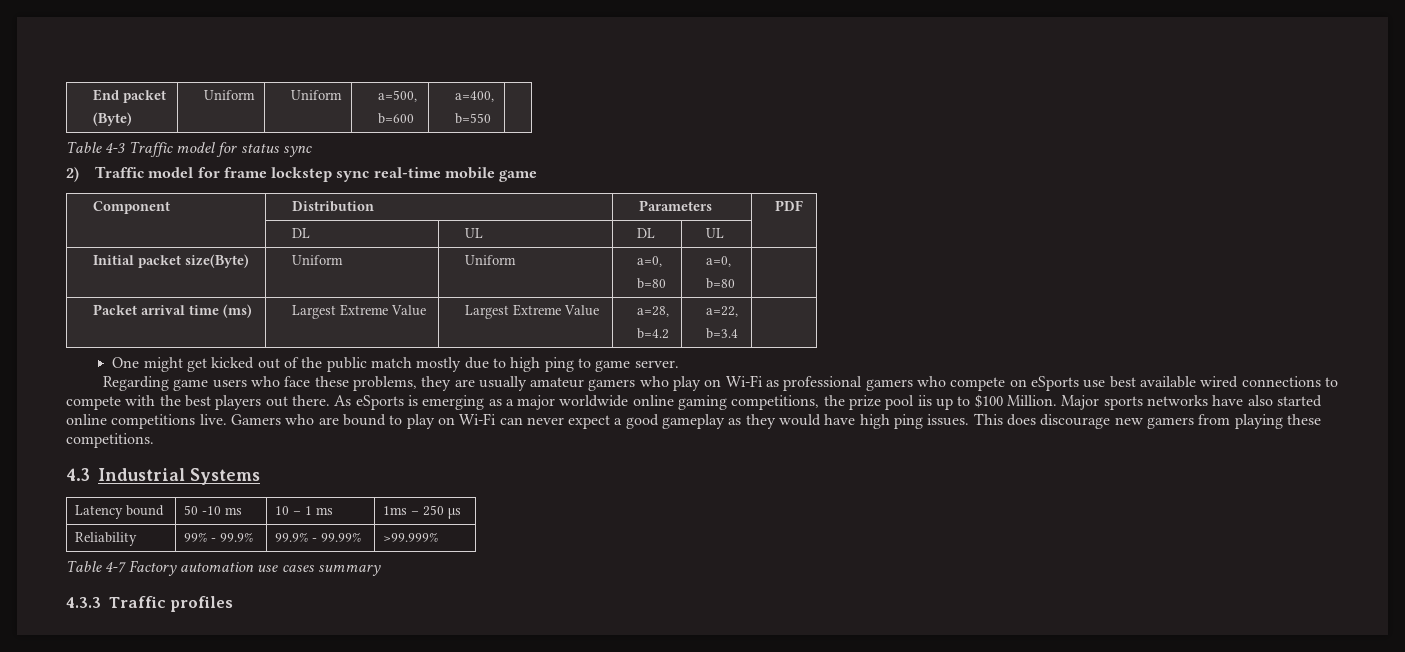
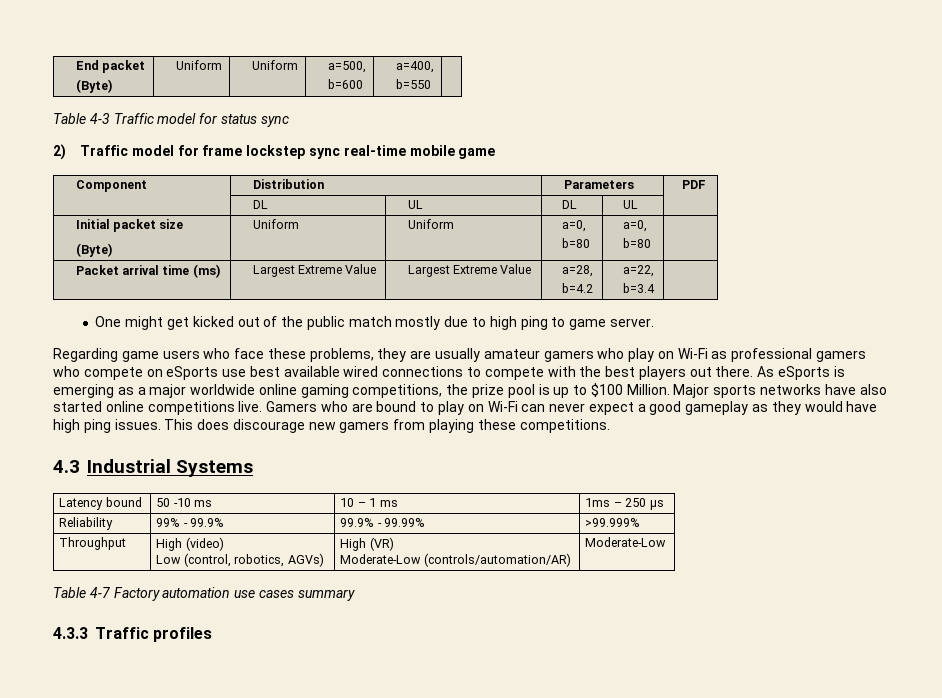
- Initial packet size(Byte) | Uniform | Uniform | a=0,
+ Initial packet size
+ (Byte) | Uniform | Uniform | a=0,
- As eSports is emerging as a major worldwide online gaming competitions, the prize pool iis up to $100 Million.
+ As eSports is emerging as a major worldwide online gaming competitions, the prize pool is up to $100 Million.
+ Throughput | High (video)
+ Low (control, robotics, AGVs) | High (VR)
+ Moderate-Low (controls/automation/AR) | Moderate-Low

